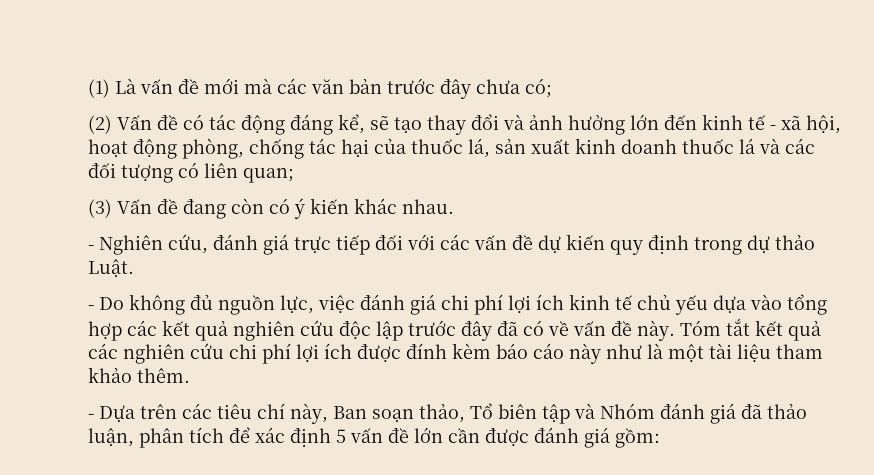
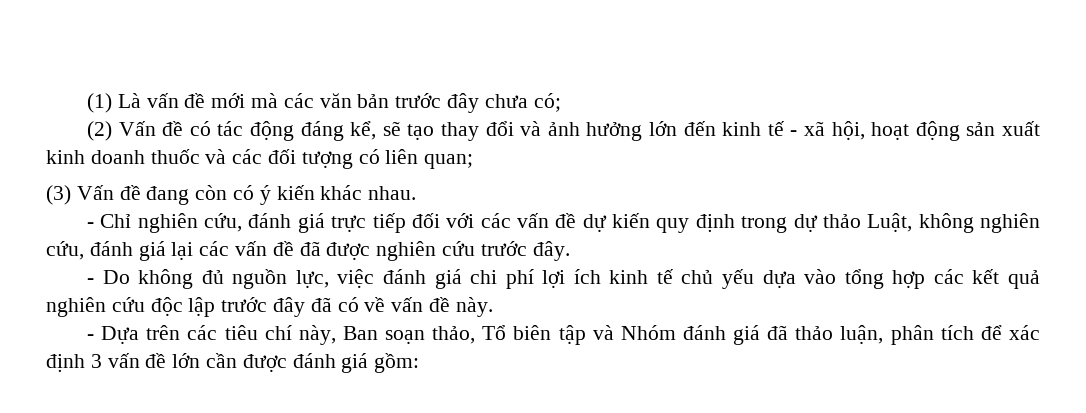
- (2) Vấn đề có tác động đáng kể, sẽ tạo thay đổi và ảnh hưởng lớn đến kinh tế - xã hội, hoạt động phòng, chống tác hại của thuốc lá, sản xuất kinh doanh thuốc lá và các đối tượng có liên quan;
+ (2) Vấn đề có tác động đáng kể, sẽ tạo thay đổi và ảnh hưởng lớn đến kinh tế - xã hội, hoạt động sản xuất kinh doanh thuốc và các đối tượng có liên quan;
- - Nghiên cứu, đánh giá trực tiếp đối với các vấn đề dự kiến quy định trong dự thảo Luật.
+ - Chỉ nghiên cứu, đánh giá trực tiếp đối với các vấn đề dự kiến quy định trong dự thảo Luật, không nghiên cứu, đánh giá lại các vấn đề đã được nghiên cứu trước đây.
- Tóm tắt kết quả các nghiên cứu chi phí lợi ích được đính kèm báo cáo này như là một tài liệu tham khảo thêm.
- - Dựa trên các tiêu chí này, Ban soạn thảo, Tổ biên tập và Nhóm đánh giá đã thảo luận, phân tích để xác định 5 vấn đề lớn cần được đánh giá gồm:
+ - Dựa trên các tiêu chí này, Ban soạn thảo, Tổ biên tập và Nhóm đánh giá đã thảo luận, phân tích để xác định 3 vấn đề lớn cần được đánh giá gồm:

